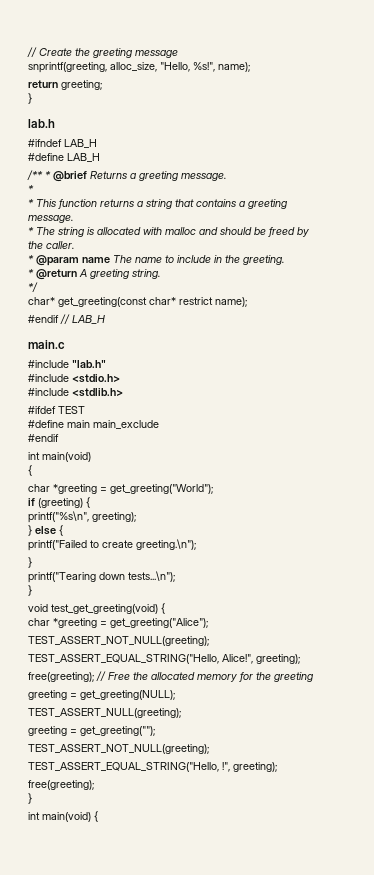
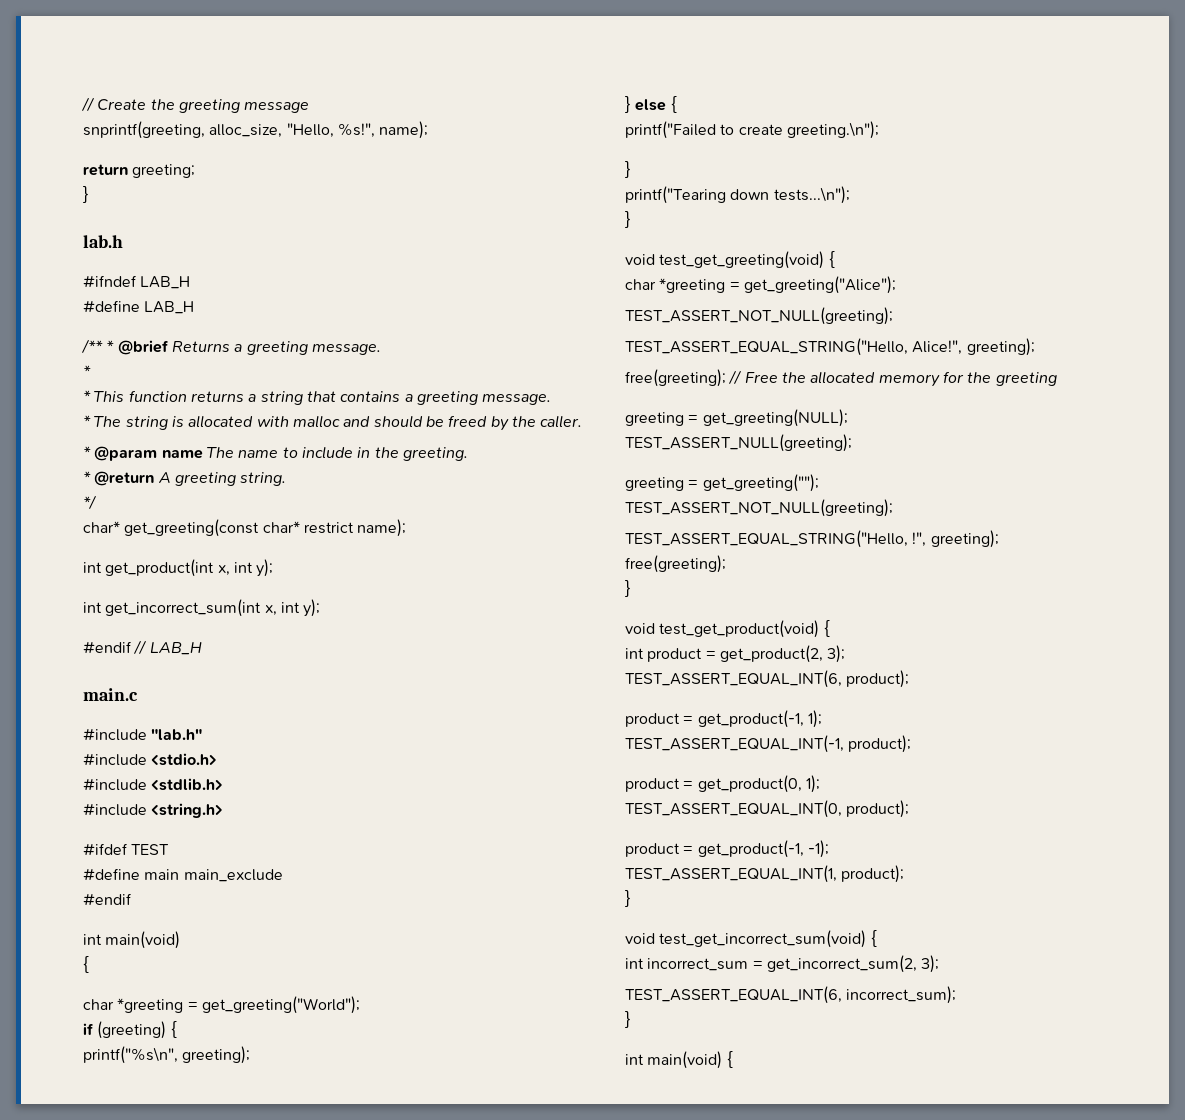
+ int get_product(int x, int y);
+ int get_incorrect_sum(int x, int y);
+ #include <string.h>
+ void test_get_product(void) {
+ int product = get_product(2, 3);
+ TEST_ASSERT_EQUAL_INT(6, product);
+ product = get_product(-1, 1);
+ TEST_ASSERT_EQUAL_INT(-1, product);
+ product = get_product(0, 1);
+ TEST_ASSERT_EQUAL_INT(0, product);
+ product = get_product(-1, -1);
+ TEST_ASSERT_EQUAL_INT(1, product);
+ }
+ void test_get_incorrect_sum(void) {
+ int incorrect_sum = get_incorrect_sum(2, 3);
+ TEST_ASSERT_EQUAL_INT(6, incorrect_sum);
+ }

